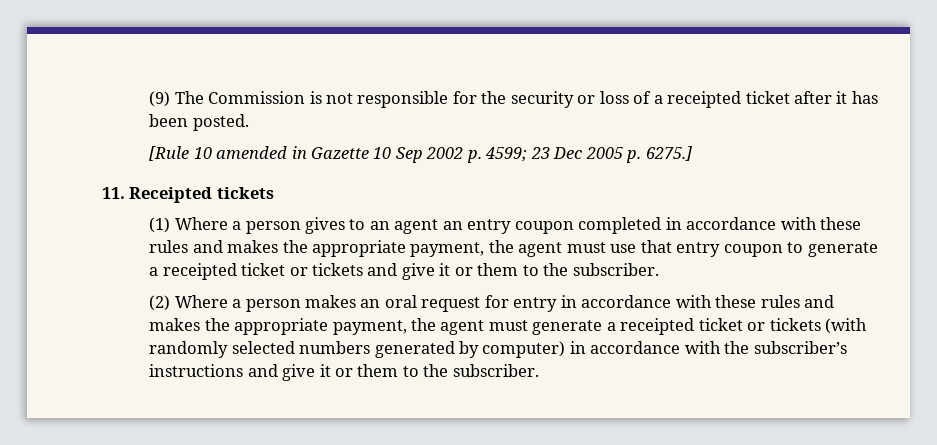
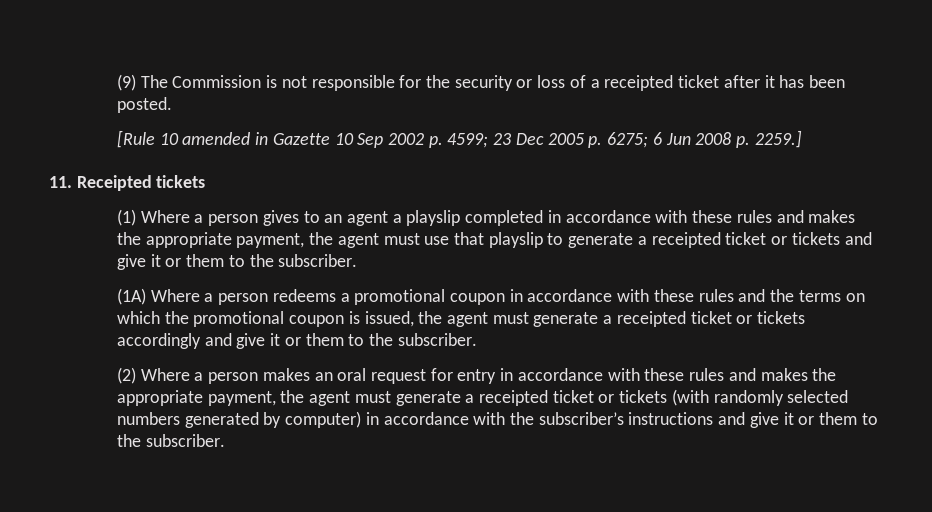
- [Rule 10 amended in Gazette 10 Sep 2002 p. 4599; 23 Dec 2005 p. 6275.]
+ [Rule 10 amended in Gazette 10 Sep 2002 p. 4599; 23 Dec 2005 p. 6275; 6 Jun 2008 p. 2259.]
- (1) Where a person gives to an agent an entry coupon completed in accordance with these rules and makes the appropriate payment, the agent must use that entry coupon to generate a receipted ticket or tickets and give it or them to the subscriber.
+ (1) Where a person gives to an agent a playslip completed in accordance with these rules and makes the appropriate payment, the agent must use that playslip to generate a receipted ticket or tickets and give it or them to the subscriber.
+ (1A) Where a person redeems a promotional coupon in accordance with these rules and the terms on which the promotional coupon is issued, the agent must generate a receipted ticket or tickets accordingly and give it or them to the subscriber.

